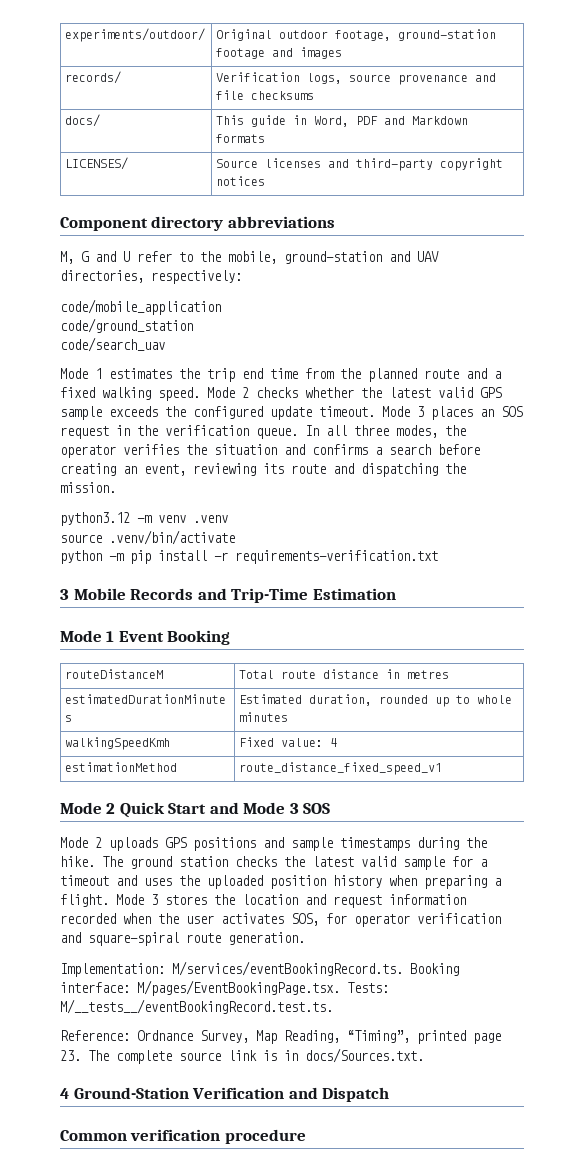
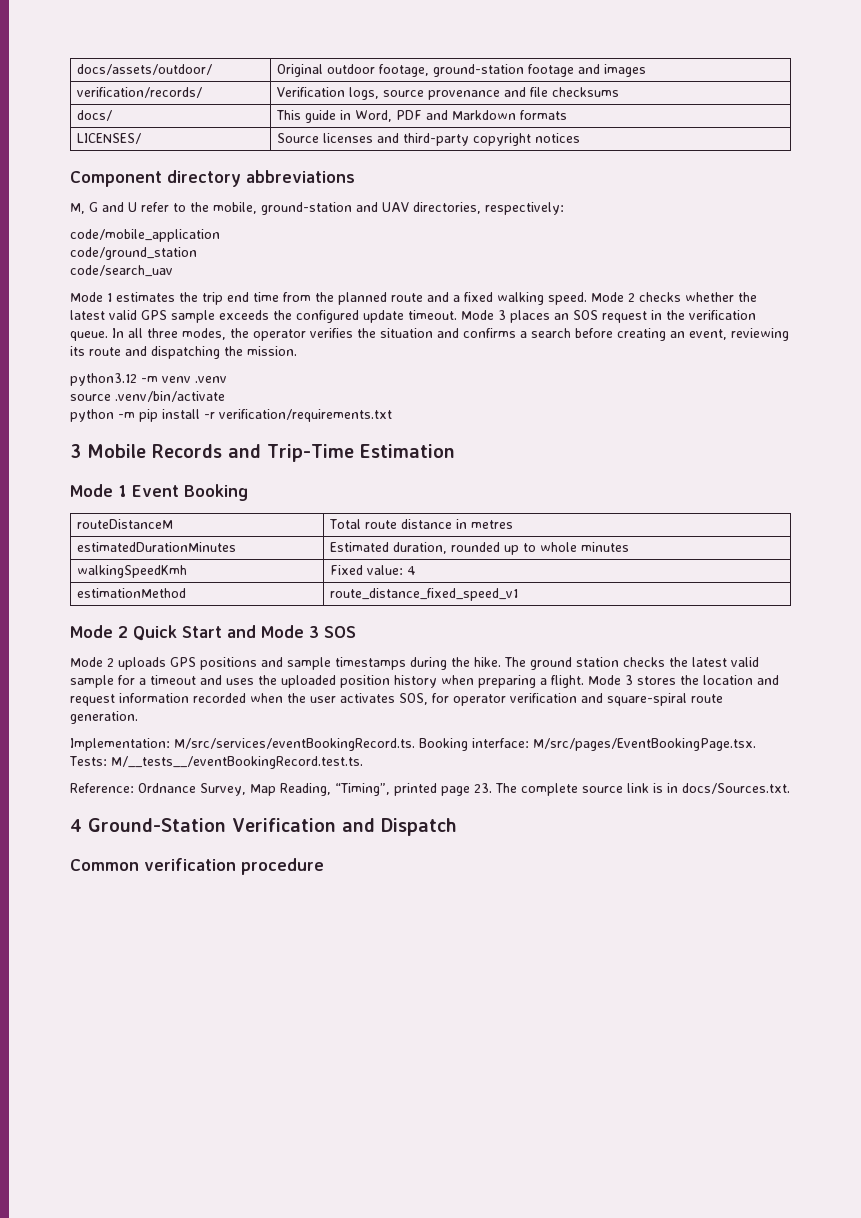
- experiments/outdoor/ | Original outdoor footage, ground-station footage and images
+ docs/assets/outdoor/ | Original outdoor footage, ground-station footage and images
- records/ | Verification logs, source provenance and file checksums
+ verification/records/ | Verification logs, source provenance and file checksums
- python -m pip install -r requirements-verification.txt
+ python -m pip install -r verification/requirements.txt
- Implementation: M/services/eventBookingRecord.ts. Booking interface: M/pages/EventBookingPage.tsx. Tests: M/__tests__/eventBookingRecord.test.ts.
+ Implementation: M/src/services/eventBookingRecord.ts. Booking interface: M/src/pages/EventBookingPage.tsx. Tests: M/__tests__/eventBookingRecord.test.ts.

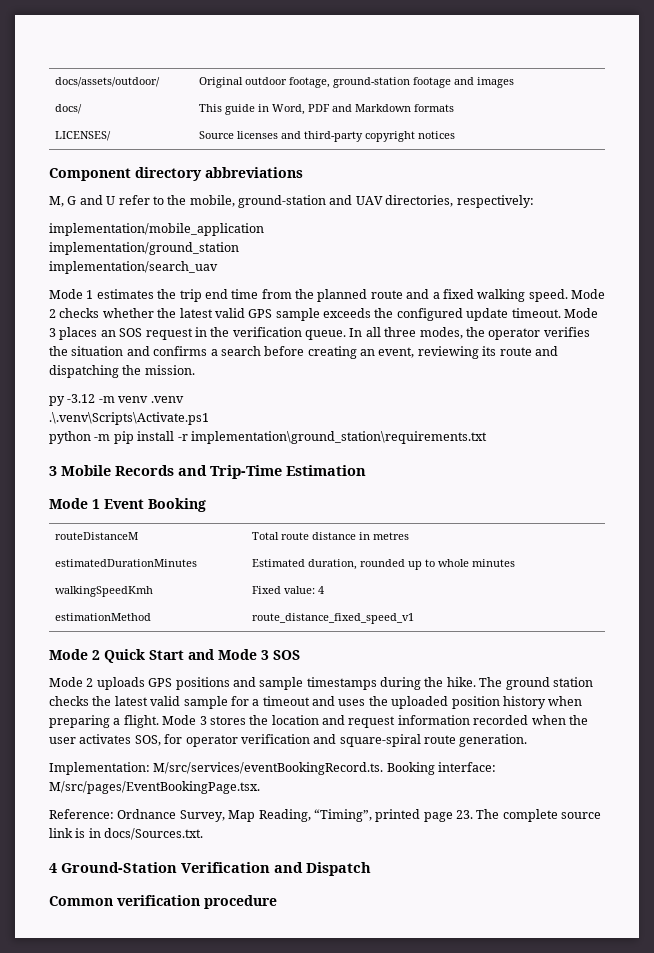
- verification/records/ | Verification logs, source provenance and file checksums
- code/mobile_application
- code/ground_station
- code/search_uav
+ implementation/mobile_application
+ implementation/ground_station
+ implementation/search_uav
- python3.12 -m venv .venv
+ py -3.12 -m venv .venv
- source .venv/bin/activate
+ .\.venv\Scripts\Activate.ps1
- python -m pip install -r verification/requirements.txt
+ python -m pip install -r implementation\ground_station\requirements.txt
- Implementation: M/src/services/eventBookingRecord.ts. Booking interface: M/src/pages/EventBookingPage.tsx. Tests: M/__tests__/eventBookingRecord.test.ts.
+ Implementation: M/src/services/eventBookingRecord.ts. Booking interface: M/src/pages/EventBookingPage.tsx.

